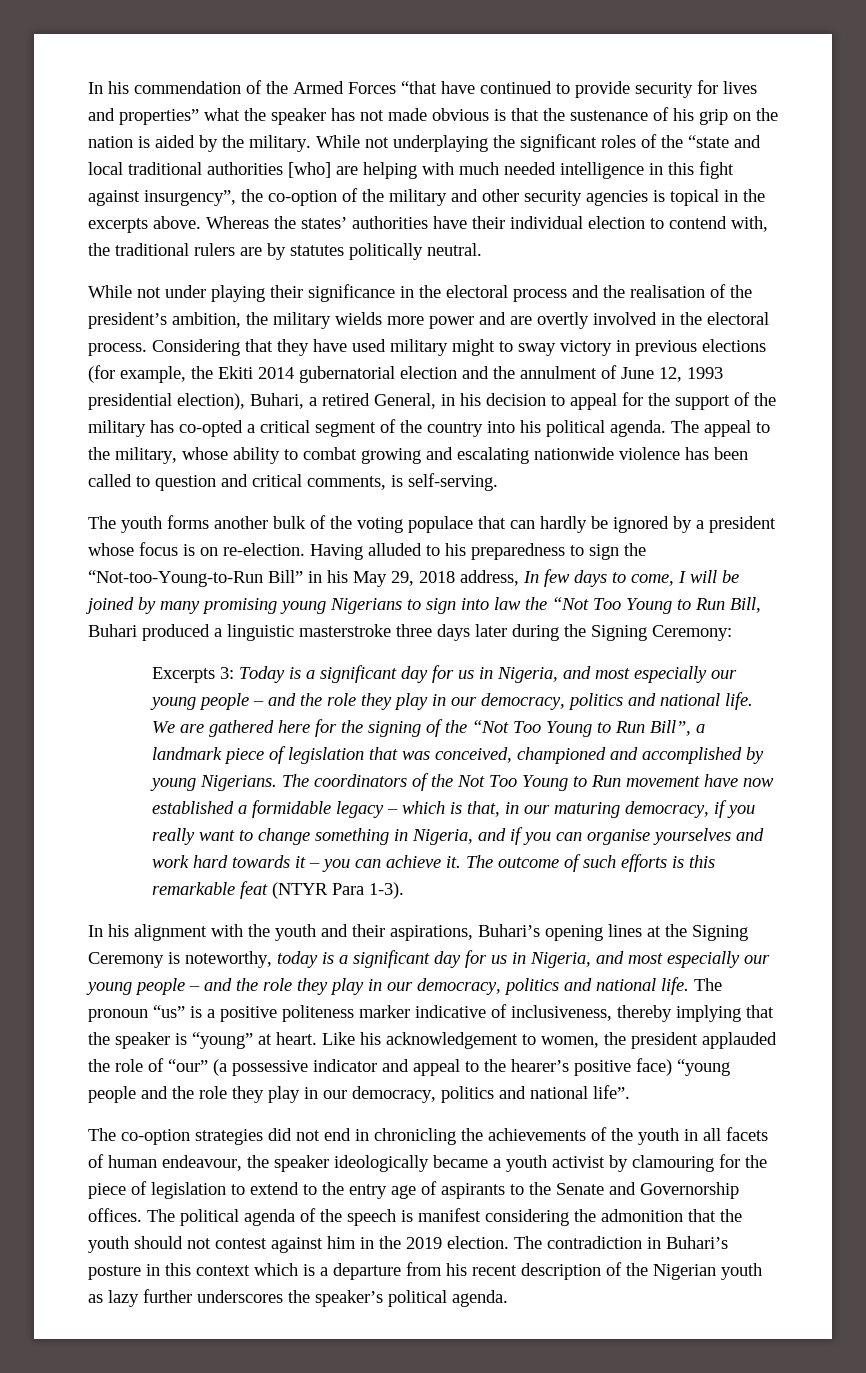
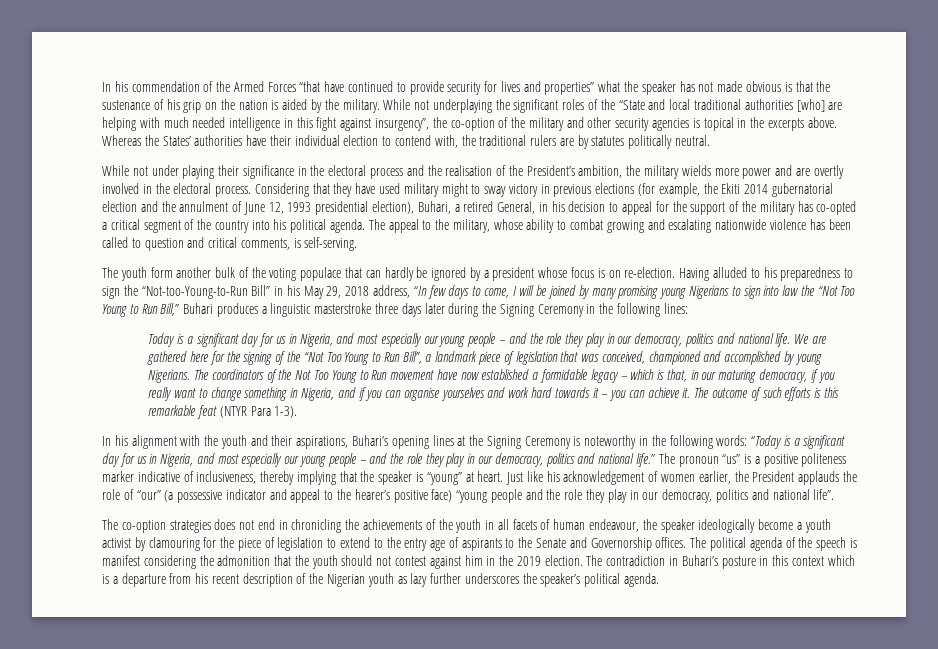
- While not underplaying the significant roles of the “state and local traditional authorities [who] are helping with much needed intelligence in this fight against insurgency”, the co-option of the military and other security agencies is topical in the excerpts above.
+ While not underplaying the significant roles of the “State and local traditional authorities [who] are helping with much needed intelligence in this fight against insurgency”, the co-option of the military and other security agencies is topical in the excerpts above.
- Whereas the states’ authorities have their individual election to contend with, the traditional rulers are by statutes politically neutral.
+ Whereas the States’ authorities have their individual election to contend with, the traditional rulers are by statutes politically neutral.
- While not under playing their significance in the electoral process and the realisation of the president’s ambition, the military wields more power and are overtly involved in the electoral process.
+ While not under playing their significance in the electoral process and the realisation of the President’s ambition, the military wields more power and are overtly involved in the electoral process.
- The youth forms another bulk of the voting populace that can hardly be ignored by a president whose focus is on re-election.
+ The youth form another bulk of the voting populace that can hardly be ignored by a president whose focus is on re-election.
- Having alluded to his preparedness to sign the “Not-too-Young-to-Run Bill” in his May 29, 2018 address, In few days to come, I will be joined by many promising young Nigerians to sign into law the “Not Too Young to Run Bill, Buhari produced a linguistic masterstroke three days later during the Signing Ceremony:
- Excerpts 3: Today is a significant day for us in Nigeria, and most especially our young people – and the role they play in our democracy, politics and national life.
+ Having alluded to his preparedness to sign the “Not-too-Young-to-Run Bill” in his May 29, 2018 address, “In few days to come, I will be joined by many promising young Nigerians to sign into law the “Not Too Young to Run Bill,” Buhari produces a linguistic masterstroke three days later during the Signing Ceremony in the following lines:
+ Today is a significant day for us in Nigeria, and most especially our young people – and the role they play in our democracy, politics and national life.
- In his alignment with the youth and their aspirations, Buhari’s opening lines at the Signing Ceremony is noteworthy, today is a significant day for us in Nigeria, and most especially our young people – and the role they play in our democracy, politics and national life.
+ In his alignment with the youth and their aspirations, Buhari’s opening lines at the Signing Ceremony is noteworthy in the following words: “Today is a significant day for us in Nigeria, and most especially our young people – and the role they play in our democracy, politics and national life.”
- Like his acknowledgement to women, the president applauded the role of “our” (a possessive indicator and appeal to the hearer’s positive face) “young people and the role they play in our democracy, politics and national life”.
+ Just like his acknowledgement of women earlier, the President applauds the role of “our” (a possessive indicator and appeal to the hearer’s positive face) “young people and the role they play in our democracy, politics and national life”.
- The co-option strategies did not end in chronicling the achievements of the youth in all facets of human endeavour, the speaker ideologically became a youth activist by clamouring for the piece of legislation to extend to the entry age of aspirants to the Senate and Governorship offices.
+ The co-option strategies does not end in chronicling the achievements of the youth in all facets of human endeavour, the speaker ideologically become a youth activist by clamouring for the piece of legislation to extend to the entry age of aspirants to the Senate and Governorship offices.

